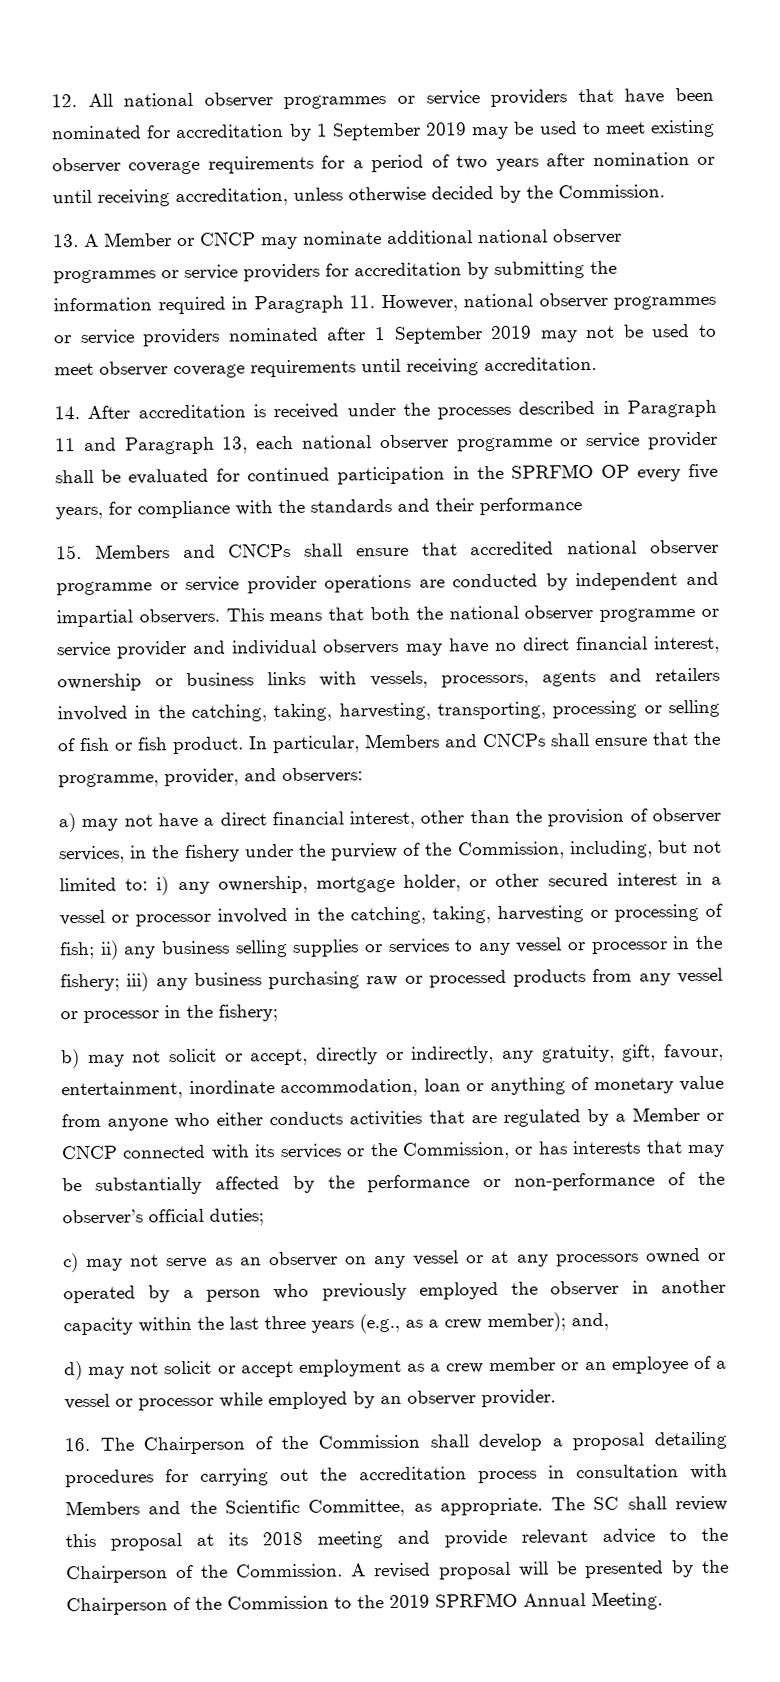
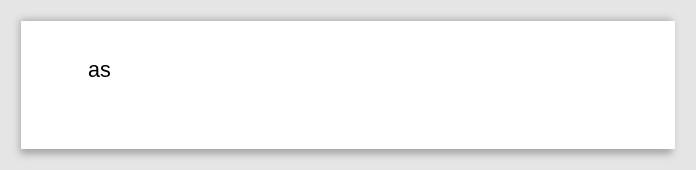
- 12. All national observer programmes or service providers that have been nominated for accreditation by 1 September 2019 may be used to meet existing observer coverage requirements for a period of two years after nomination or until receiving accreditation, unless otherwise decided by the Commission.
- 13. A Member or CNCP may nominate additional national observer programmes or service providers for accreditation by submitting the information required in Paragraph 11. However, national observer programmes or service providers nominated after 1 September 2019 may not be used to meet observer coverage requirements until receiving accreditation.
- 14. After accreditation is received under the processes described in Paragraph 11 and Paragraph 13, each national observer programme or service provider shall be evaluated for continued participation in the SPRFMO OP every five years, for compliance with the standards and their performance
- 15. Members and CNCPs shall ensure that accredited national observer programme or service provider operations are conducted by independent and impartial observers. This means that both the national observer programme or service provider and individual observers may have no direct financial interest, ownership or business links with vessels, processors, agents and retailers involved in the catching, taking, harvesting, transporting, processing or selling of fish or fish product. In particular, Members and CNCPs shall ensure that the programme, provider, and observers:
- a) may not have a direct financial interest, other than the provision of observer services, in the fishery under the purview of the Commission, including, but not limited to: i) any ownership, mortgage holder, or other secured interest in a vessel or processor involved in the catching, taking, harvesting or processing of fish; ii) any business selling supplies or services to any vessel or processor in the fishery; iii) any business purchasing raw or processed products from any vessel or processor in the fishery;
- b) may not solicit or accept, directly or indirectly, any gratuity, gift, favour, entertainment, inordinate accommodation, loan or anything of monetary value from anyone who either conducts activities that are regulated by a Member or CNCP connected with its services or the Commission, or has interests that may be substantially affected by the performance or non-performance of the observer’s official duties;
- c) may not serve as an observer on any vessel or at any processors owned or operated by a person who previously employed the observer in another capacity within the last three years (e.g., as a crew member); and,
- d) may not solicit or accept employment as a crew member or an employee of a vessel or processor while employed by an observer provider.
- 16. The Chairperson of the Commission shall develop a proposal detailing procedures for carrying out the accreditation process in consultation with Members and the Scientific Committee, as appropriate. The SC shall review this proposal at its 2018 meeting and provide relevant advice to the Chairperson of the Commission. A revised proposal will be presented by the Chairperson of the Commission to the 2019 SPRFMO Annual Meeting.
+ as

